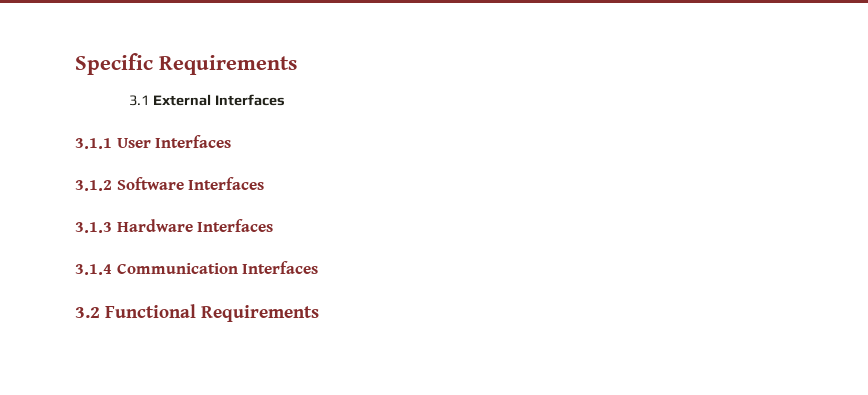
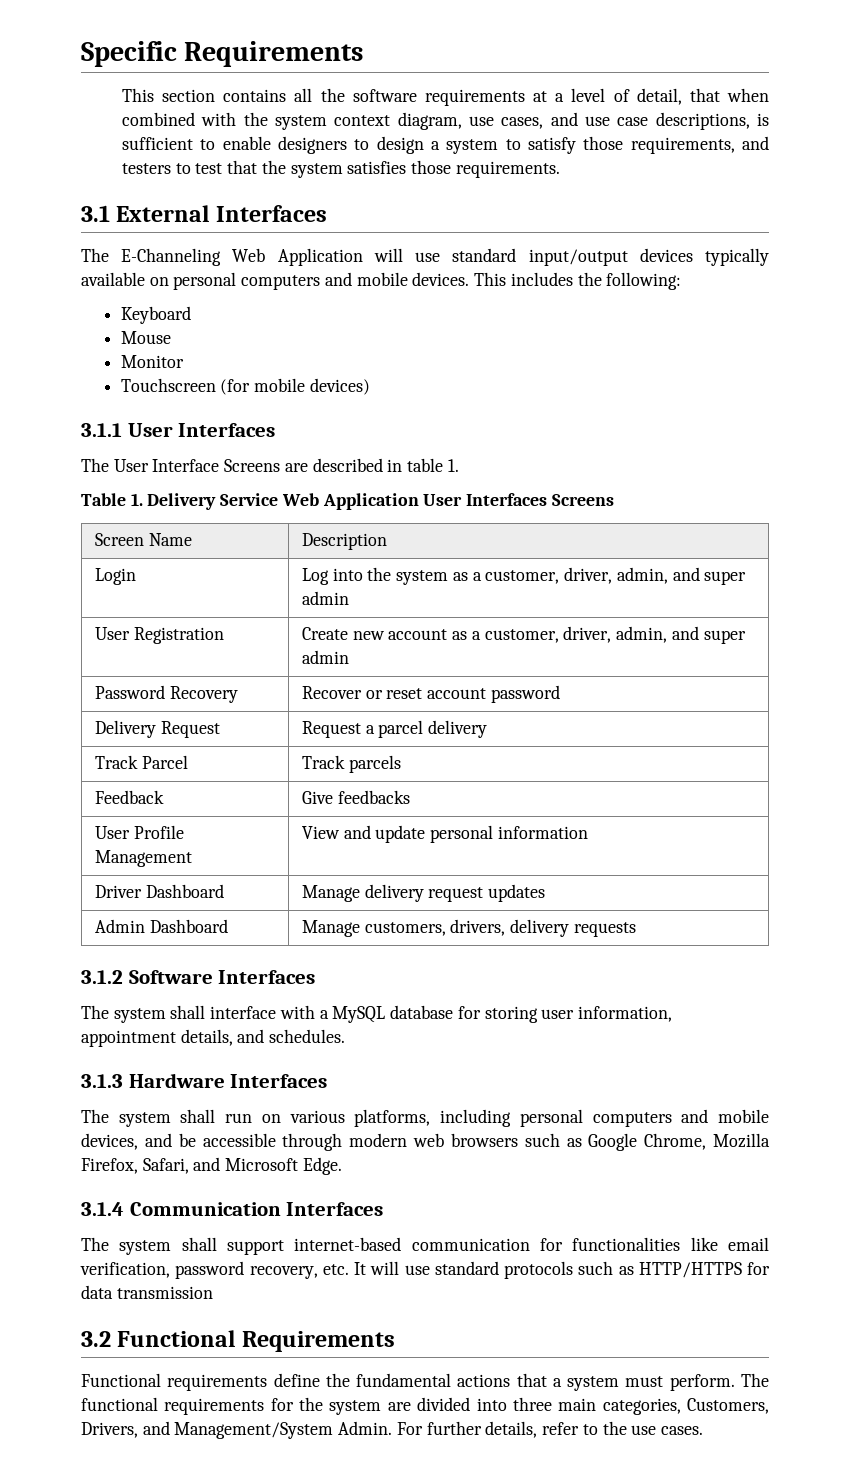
+ This section contains all the software requirements at a level of detail, that when combined with the system context diagram, use cases, and use case descriptions, is sufficient to enable designers to design a system to satisfy those requirements, and testers to test that the system satisfies those requirements.
  3.1 External Interfaces
+ The E-Channeling Web Application will use standard input/output devices typically available on personal computers and mobile devices. This includes the following:
+ Keyboard
+ Mouse
+ Monitor
+ Touchscreen (for mobile devices)
  3.1.1 User Interfaces
+ The User Interface Screens are described in table 1.
+ Table 1. Delivery Service Web Application User Interfaces Screens
+ Screen Name | Description
+ Login | Log into the system as a customer, driver, admin, and super admin
+ User Registration | Create new account as a customer, driver, admin, and super admin
+ Password Recovery | Recover or reset account password
+ Delivery Request | Request a parcel delivery
+ Track Parcel | Track parcels
+ Feedback | Give feedbacks
+ User Profile Management | View and update personal information
+ Driver Dashboard | Manage delivery request updates
+ Admin Dashboard | Manage customers, drivers, delivery requests
  3.1.2 Software Interfaces
+ The system shall interface with a MySQL database for storing user information, appointment details, and schedules.
  3.1.3 Hardware Interfaces
+ The system shall run on various platforms, including personal computers and mobile devices, and be accessible through modern web browsers such as Google Chrome, Mozilla Firefox, Safari, and Microsoft Edge.
  3.1.4 Communication Interfaces
+ The system shall support internet-based communication for functionalities like email verification, password recovery, etc. It will use standard protocols such as HTTP/HTTPS for data transmission
  3.2 Functional Requirements
+ Functional requirements define the fundamental actions that a system must perform. The functional requirements for the system are divided into three main categories, Customers, Drivers, and Management/System Admin. For further details, refer to the use cases.

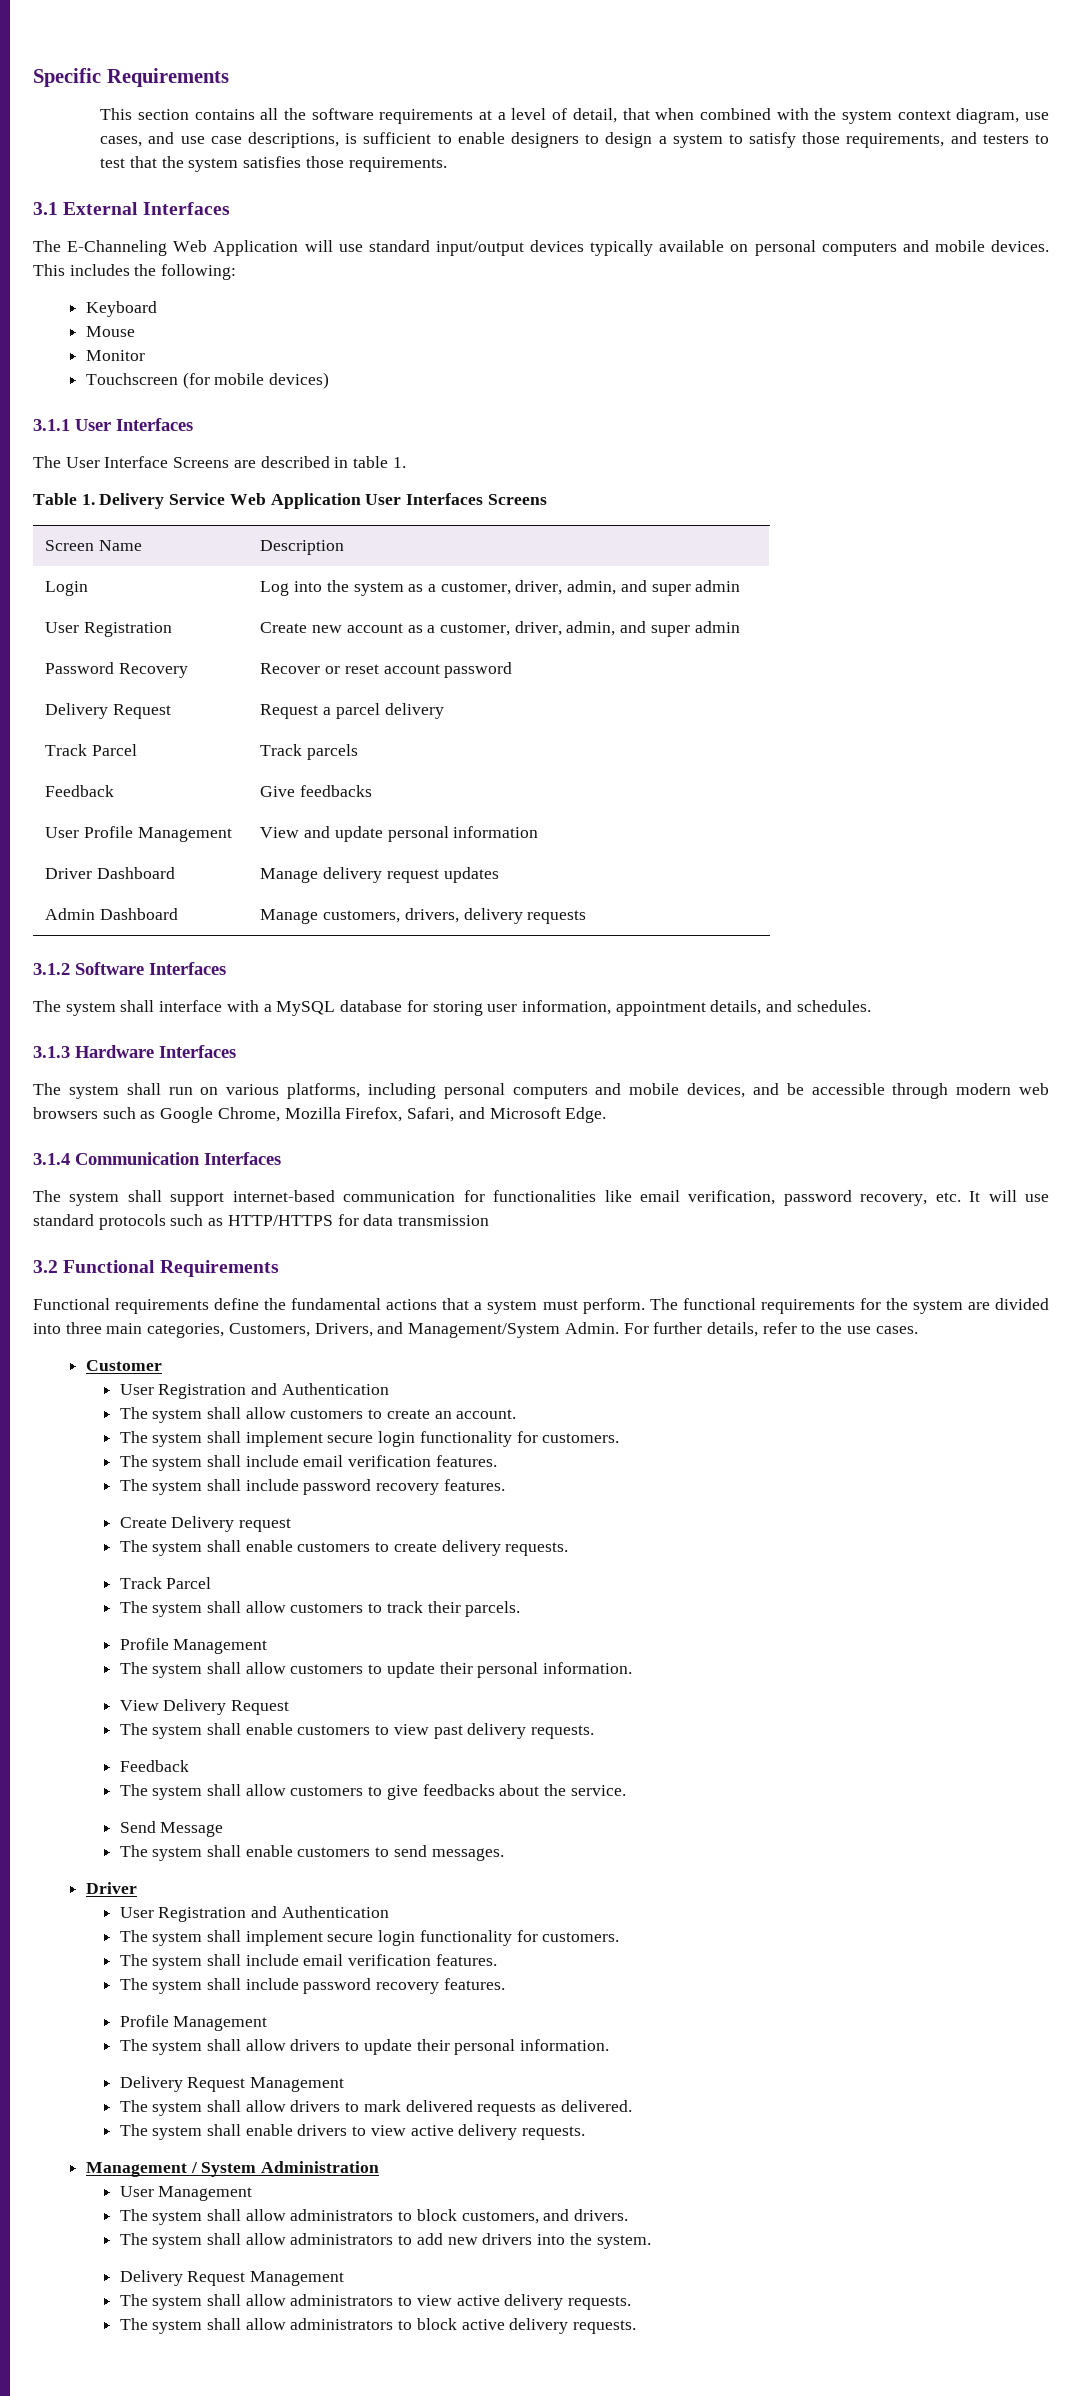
+ Customer
+ User Registration and Authentication
+ The system shall allow customers to create an account.
+ The system shall implement secure login functionality for customers.
+ The system shall include email verification features.
+ The system shall include password recovery features.
+ Create Delivery request
+ The system shall enable customers to create delivery requests.
+ Track Parcel
+ The system shall allow customers to track their parcels.
+ Profile Management
+ The system shall allow customers to update their personal information.
+ View Delivery Request
+ The system shall enable customers to view past delivery requests.
+ Feedback
+ The system shall allow customers to give feedbacks about the service.
+ Send Message
+ The system shall enable customers to send messages.
+ Driver
+ User Registration and Authentication
+ The system shall implement secure login functionality for customers.
+ The system shall include email verification features.
+ The system shall include password recovery features.
+ Profile Management
+ The system shall allow drivers to update their personal information.
+ Delivery Request Management
+ The system shall allow drivers to mark delivered requests as delivered.
+ The system shall enable drivers to view active delivery requests.
+ Management / System Administration
+ User Management
+ The system shall allow administrators to block customers, and drivers.
+ The system shall allow administrators to add new drivers into the system.
+ Delivery Request Management
+ The system shall allow administrators to view active delivery requests.
+ The system shall allow administrators to block active delivery requests.

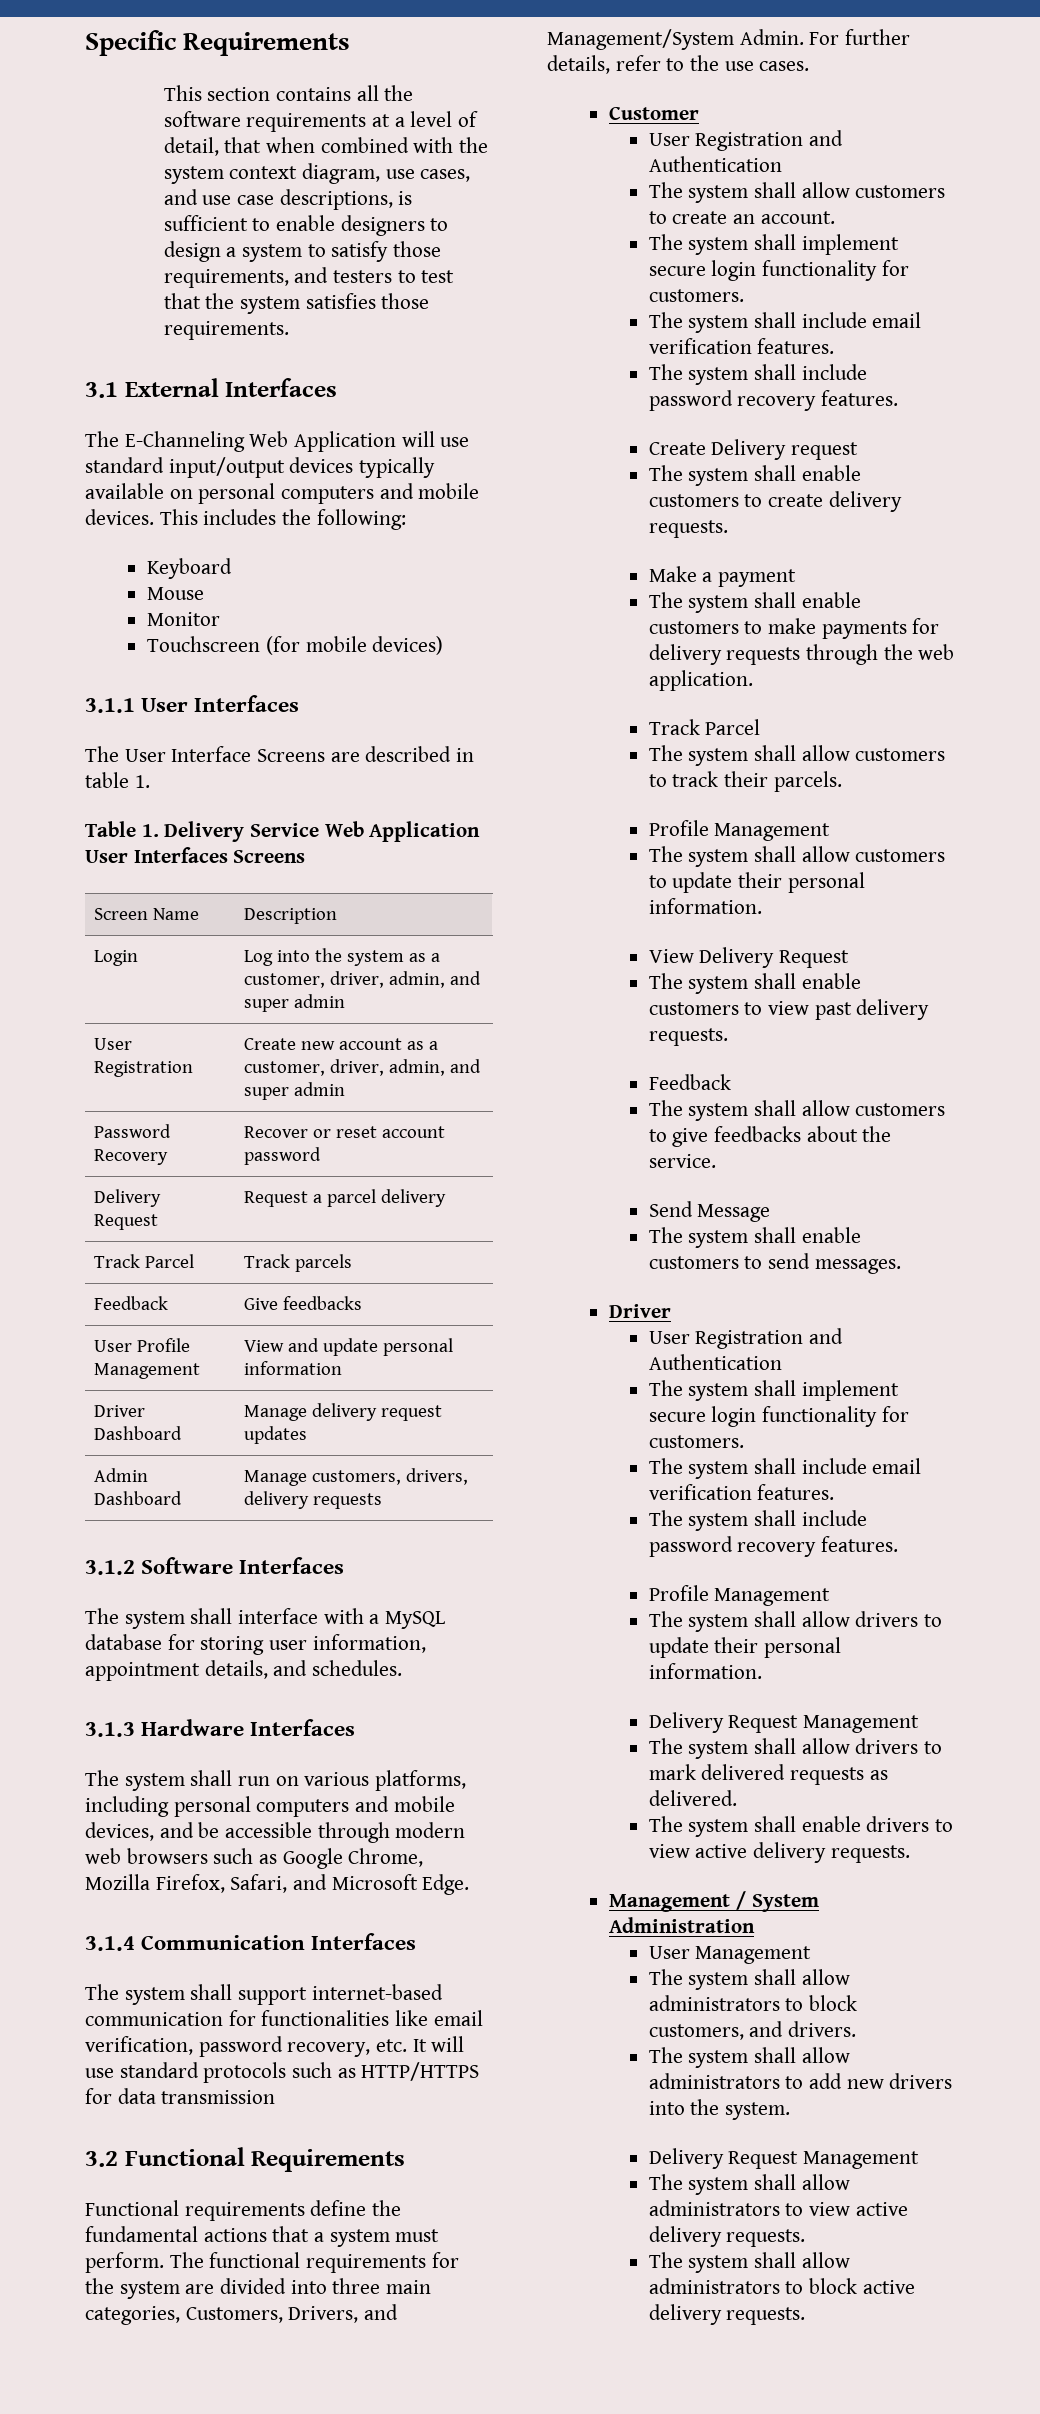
+ Make a payment
+ The system shall enable customers to make payments for delivery requests through the web application.

